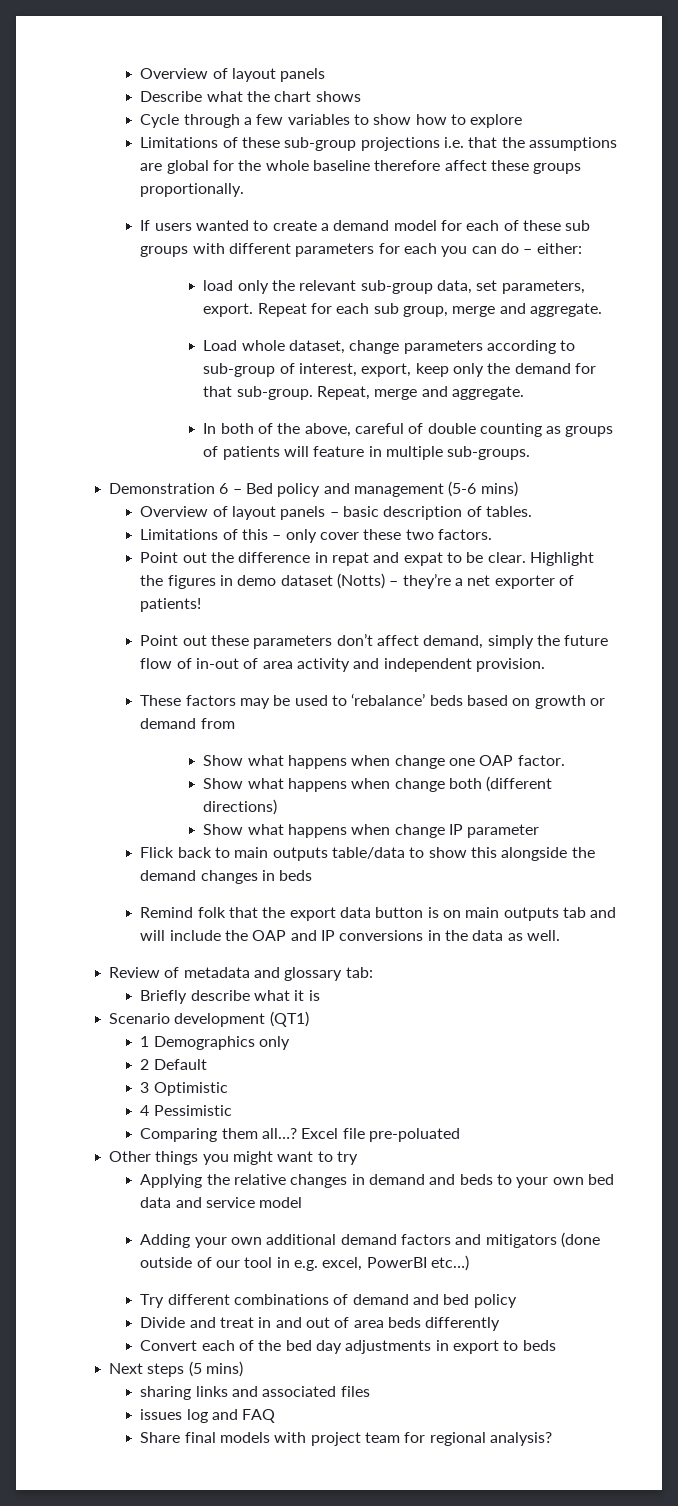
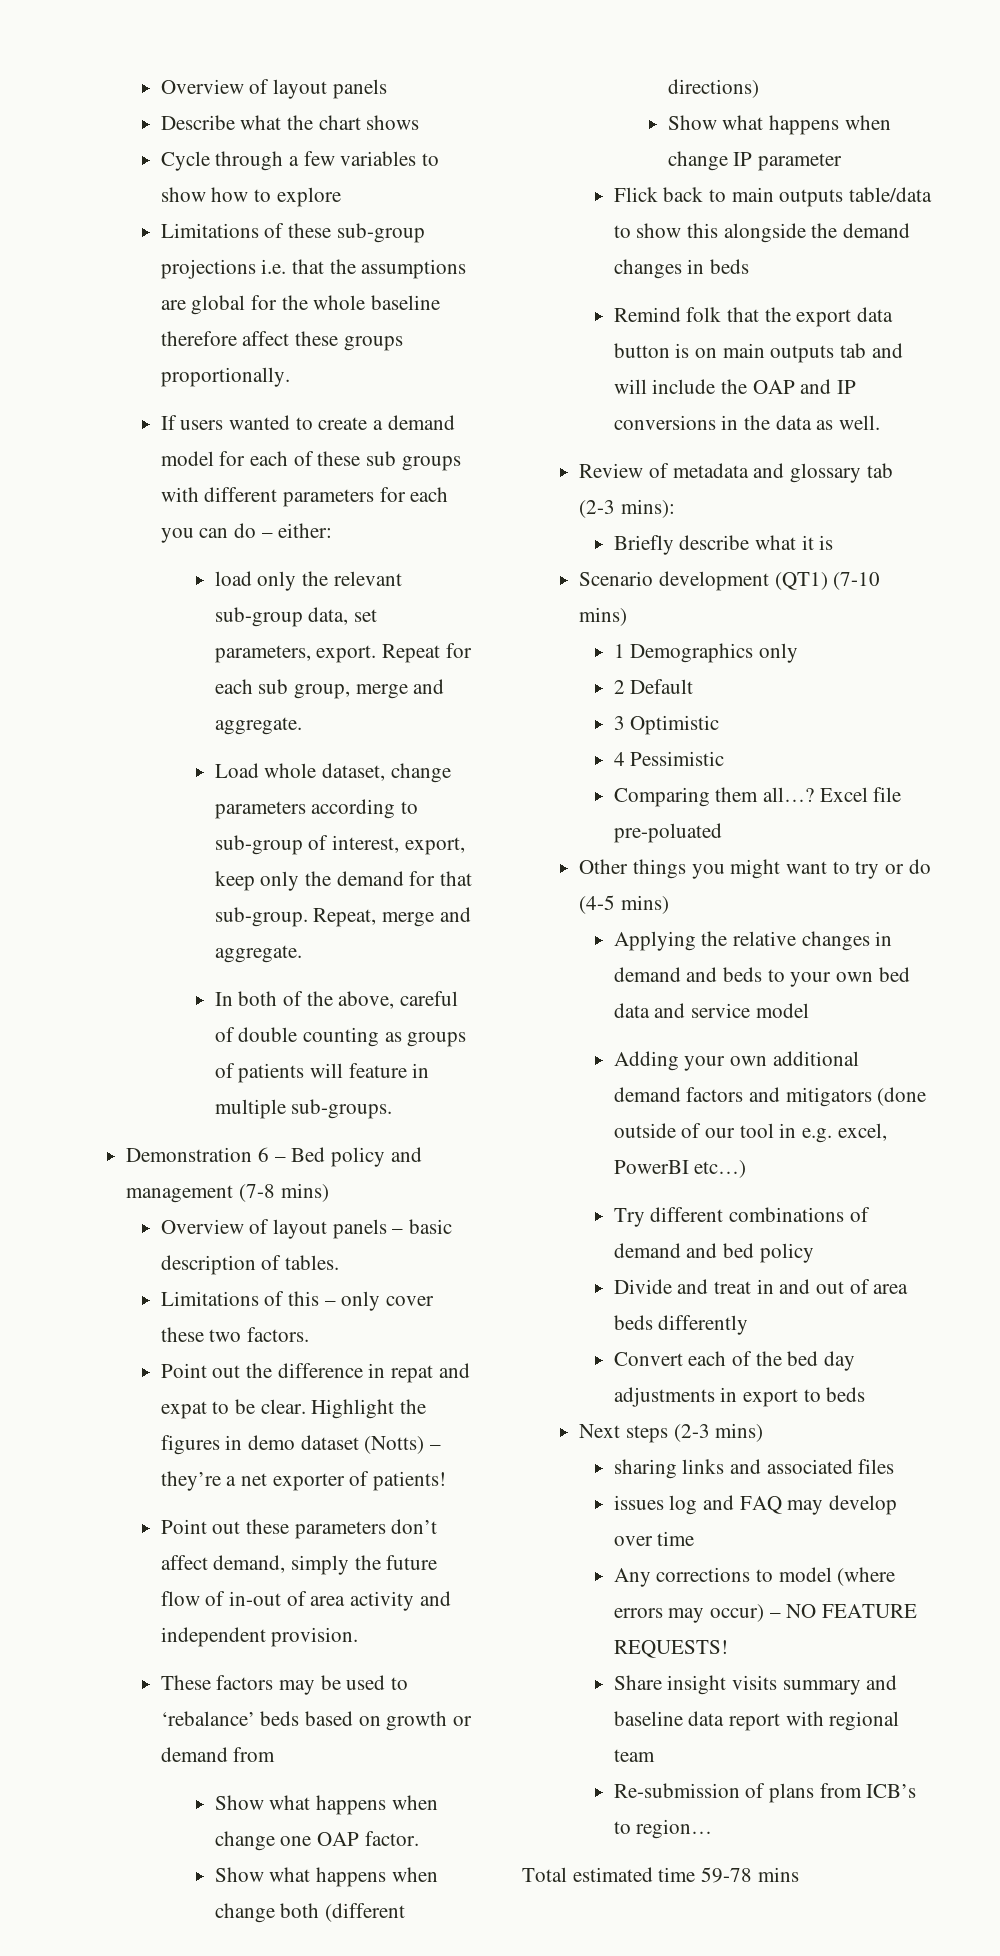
- Demonstration 6 – Bed policy and management (5-6 mins)
+ Demonstration 6 – Bed policy and management (7-8 mins)
- Review of metadata and glossary tab:
+ Review of metadata and glossary tab (2-3 mins):
- Scenario development (QT1)
+ Scenario development (QT1) (7-10 mins)
- Other things you might want to try
+ Other things you might want to try or do (4-5 mins)
- Next steps (5 mins)
+ Next steps (2-3 mins)
- issues log and FAQ
- Share final models with project team for regional analysis?
+ issues log and FAQ may develop over time
+ Any corrections to model (where errors may occur) – NO FEATURE REQUESTS!
+ Share insight visits summary and baseline data report with regional team
+ Re-submission of plans from ICB’s to region…
+ Total estimated time 59-78 mins

